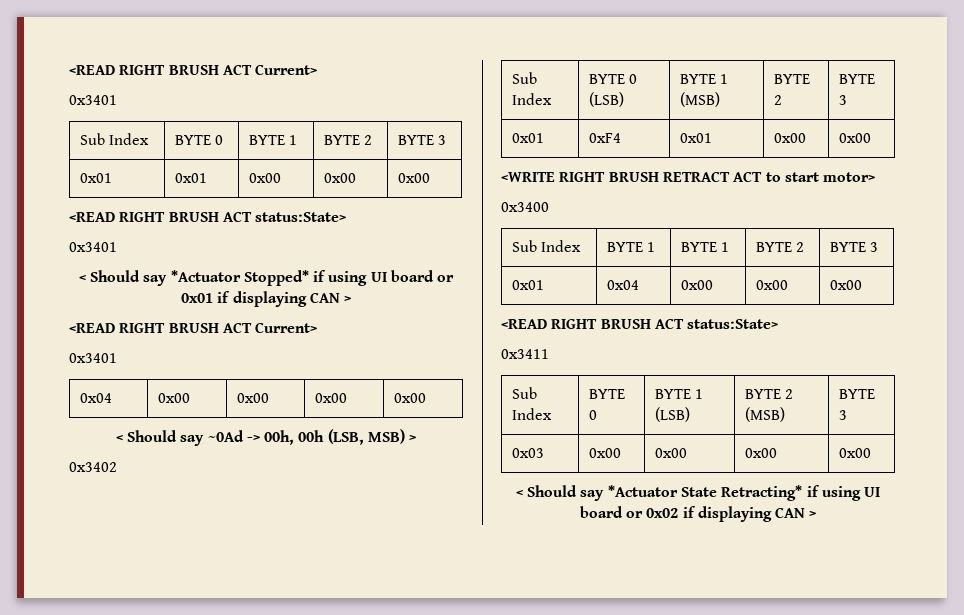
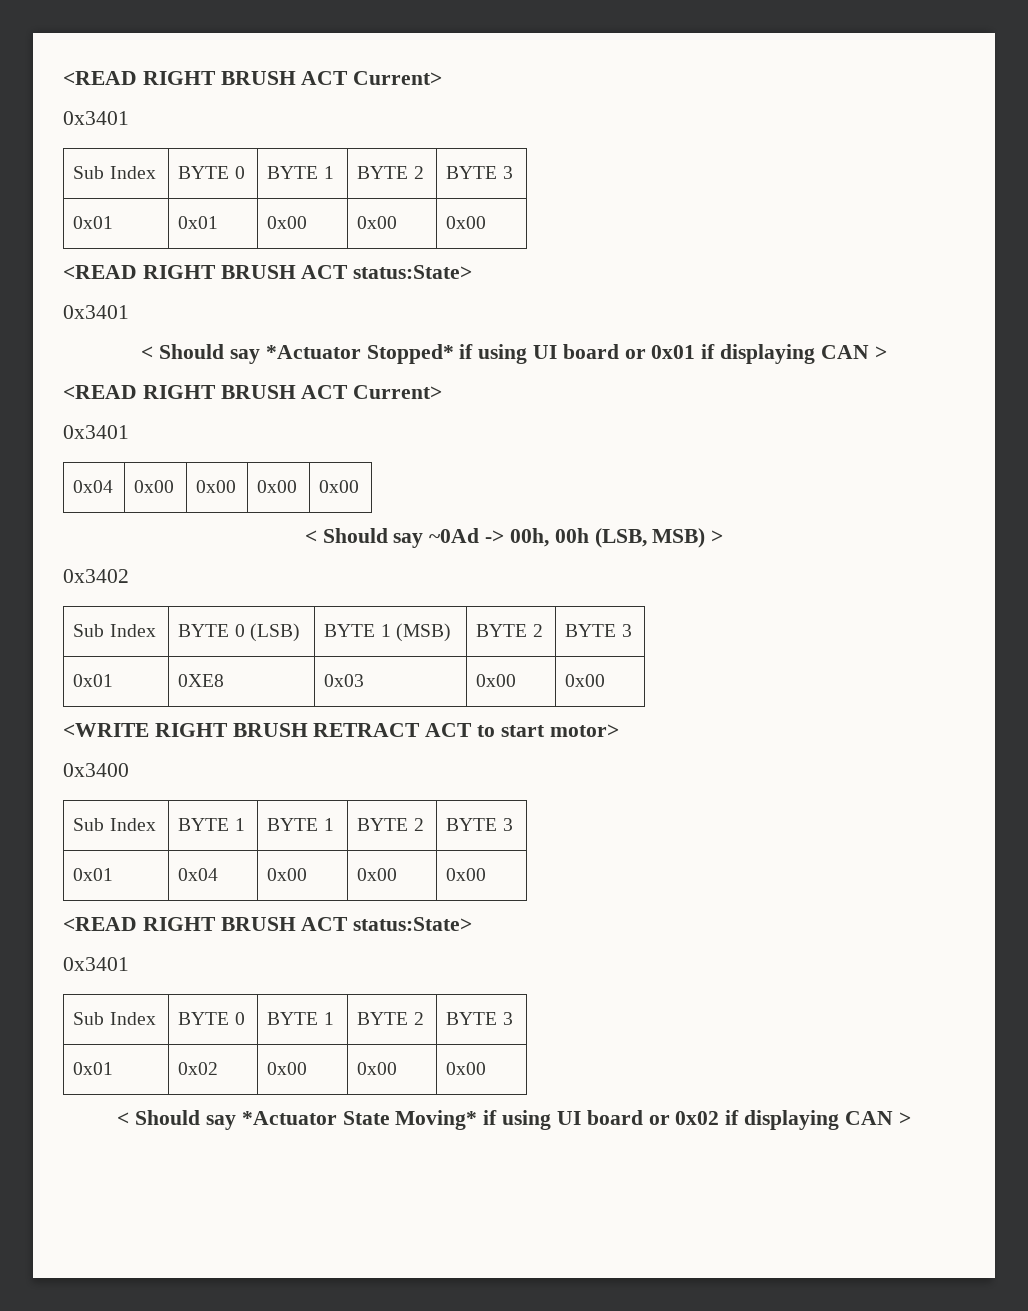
- 0x01 | 0xF4 | 0x01 | 0x00 | 0x00
+ 0x01 | 0XE8 | 0x03 | 0x00 | 0x00
  0x01 | 0x04 | 0x00 | 0x00 | 0x00
  <READ RIGHT BRUSH ACT status:State>
- 0x3411
- Sub Index | BYTE 0 | BYTE 1 (LSB) | BYTE 2 (MSB) | BYTE 3
- 0x03 | 0x00 | 0x00 | 0x00 | 0x00
+ 0x3401
+ Sub Index | BYTE 0 | BYTE 1 | BYTE 2 | BYTE 3
+ 0x01 | 0x02 | 0x00 | 0x00 | 0x00
- < Should say *Actuator State Retracting* if using UI board or 0x02 if displaying CAN >
+ < Should say *Actuator State Moving* if using UI board or 0x02 if displaying CAN >

